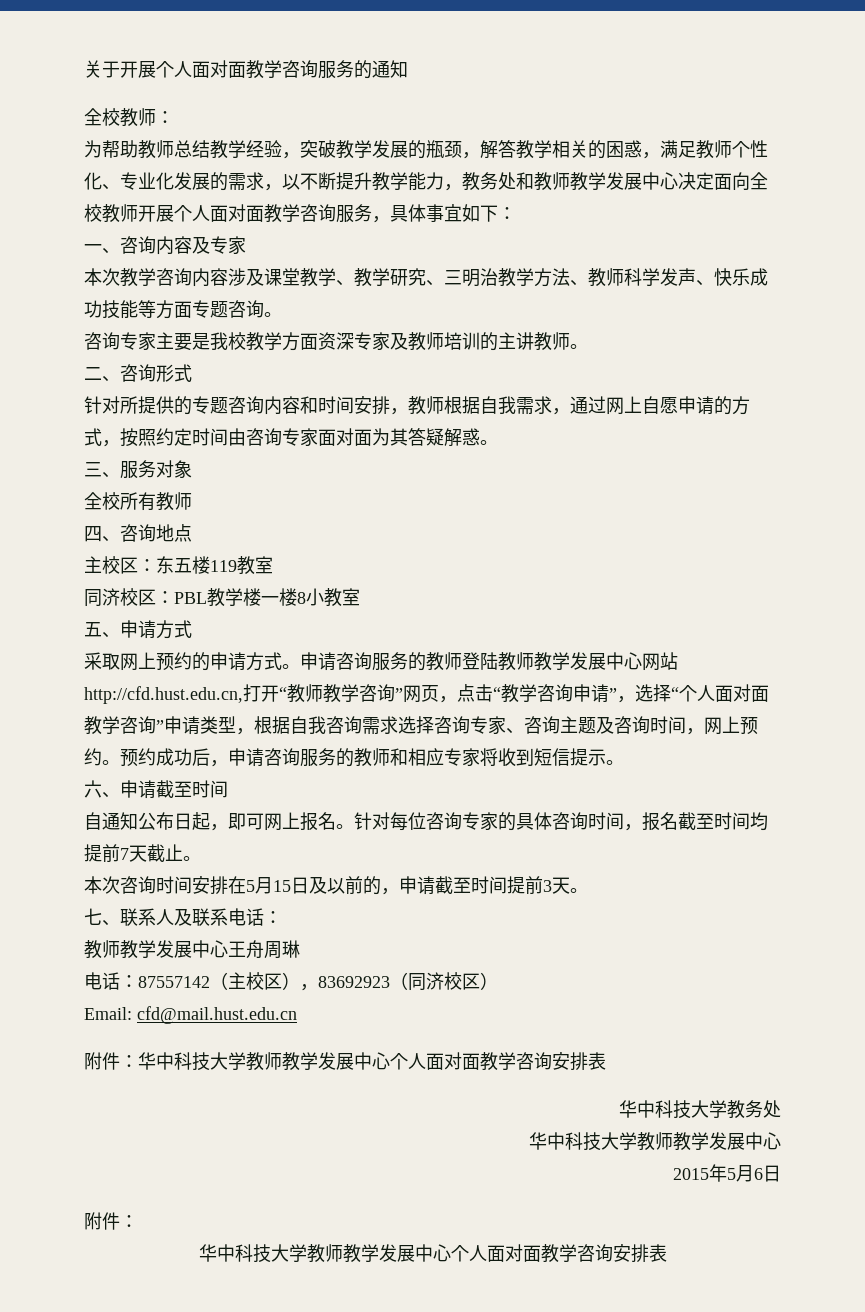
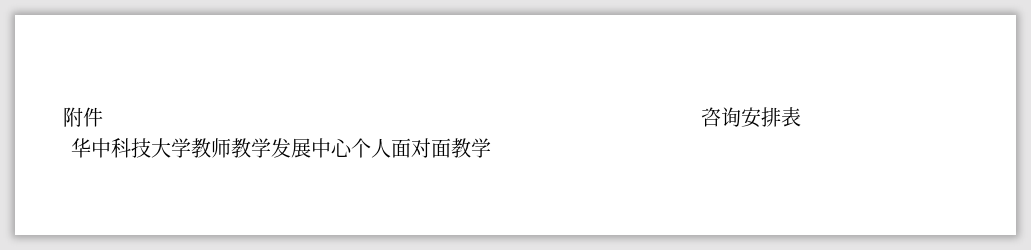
- 关于开展个人面对面教学咨询服务的通知
- 全校教师：
- 为帮助教师总结教学经验，突破教学发展的瓶颈，解答教学相关的困惑，满足教师个性化、专业化发展的需求，以不断提升教学能力，教务处和教师教学发展中心决定面向全校教师开展个人面对面教学咨询服务，具体事宜如下：
- 一、咨询内容及专家
- 本次教学咨询内容涉及课堂教学、教学研究、三明治教学方法、教师科学发声、快乐成功技能等方面专题咨询。
- 咨询专家主要是我校教学方面资深专家及教师培训的主讲教师。
- 二、咨询形式
- 针对所提供的专题咨询内容和时间安排，教师根据自我需求，通过网上自愿申请的方式，按照约定时间由咨询专家面对面为其答疑解惑。
- 三、服务对象
- 全校所有教师
- 四、咨询地点
- 主校区：东五楼119教室
- 同济校区：PBL教学楼一楼8小教室
- 五、申请方式
- 采取网上预约的申请方式。申请咨询服务的教师登陆教师教学发展中心网站http://cfd.hust.edu.cn,打开“教师教学咨询”网页，点击“教学咨询申请”，选择“个人面对面教学咨询”申请类型，根据自我咨询需求选择咨询专家、咨询主题及咨询时间，网上预约。预约成功后，申请咨询服务的教师和相应专家将收到短信提示。
- 六、申请截至时间
- 自通知公布日起，即可网上报名。针对每位咨询专家的具体咨询时间，报名截至时间均提前7天截止。
- 本次咨询时间安排在5月15日及以前的，申请截至时间提前3天。
- 七、联系人及联系电话：
- 教师教学发展中心王舟周琳
- 电话：87557142（主校区），83692923（同济校区）
- Email: cfd@mail.hust.edu.cn
- 附件：华中科技大学教师教学发展中心个人面对面教学咨询安排表
- 华中科技大学教务处
- 华中科技大学教师教学发展中心
- 2015年5月6日
- 附件：
+ 附件

